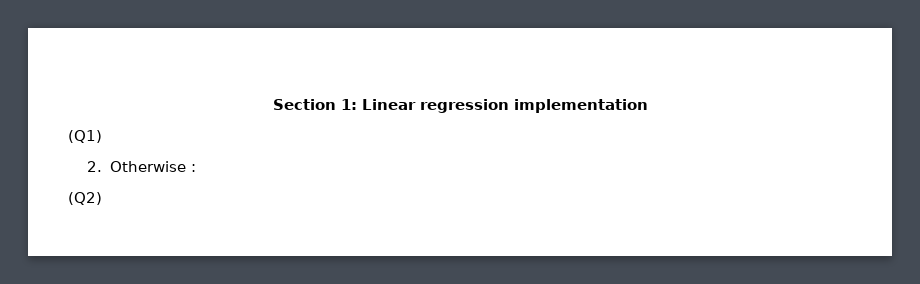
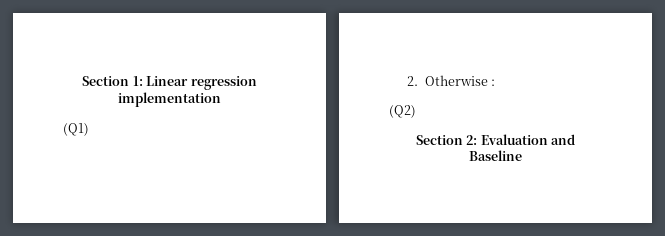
+ Section 2: Evaluation and Baseline

